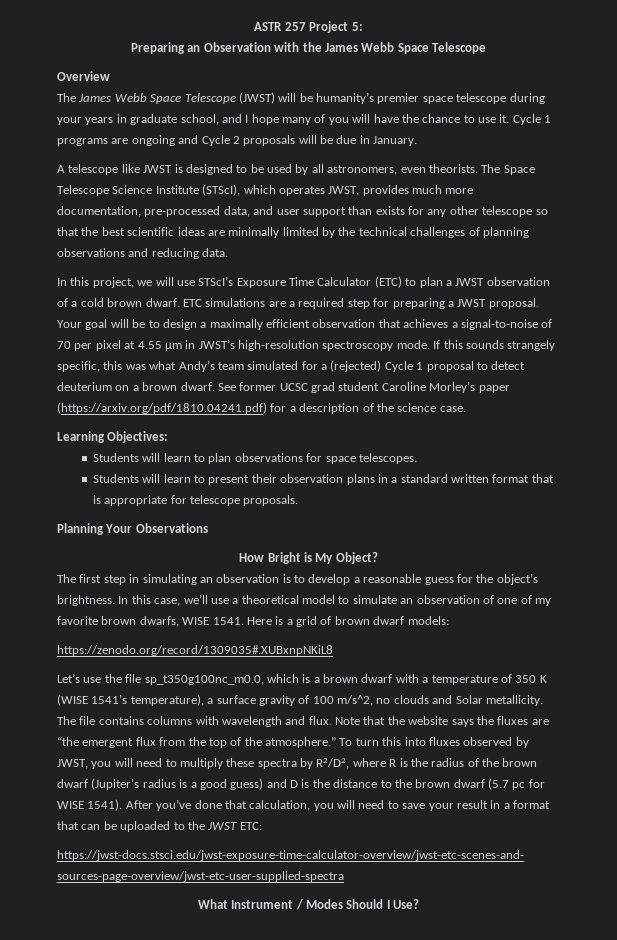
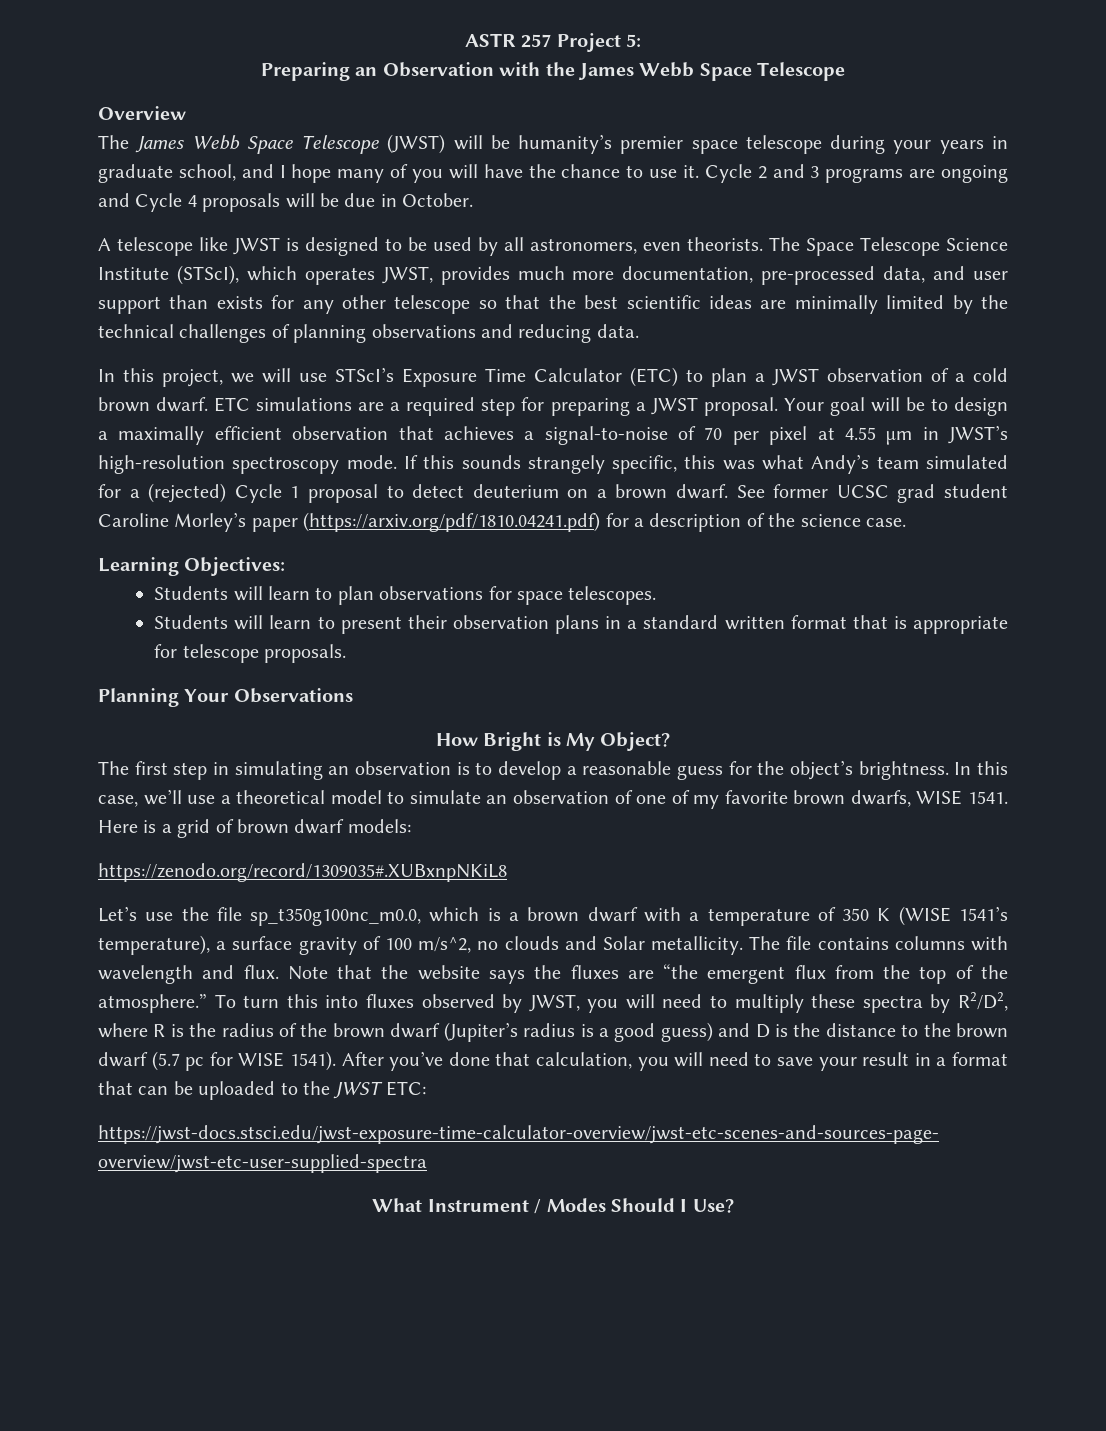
- Cycle 1 programs are ongoing and Cycle 2 proposals will be due in January.
+ Cycle 2 and 3 programs are ongoing and Cycle 4 proposals will be due in October.

